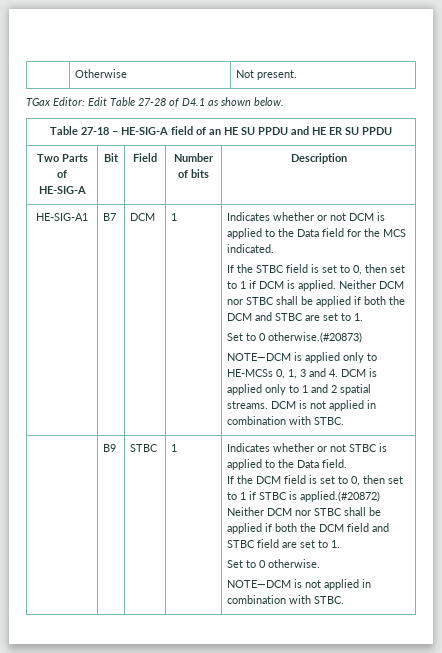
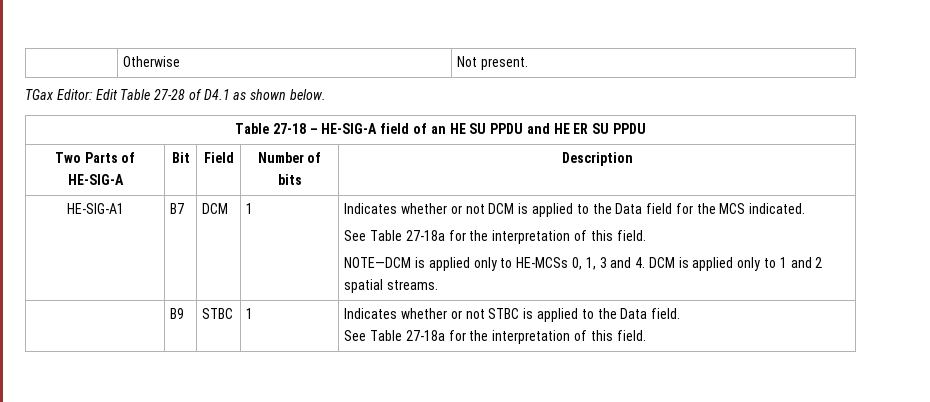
  Indicates whether or not DCM is applied to the Data field for the MCS indicated.
- If the STBC field is set to 0, then set to 1 if DCM is applied. Neither DCM nor STBC shall be applied if both the DCM and STBC are set to 1.
- Set to 0 otherwise.(#20873)
+ See Table 27-18a for the interpretation of this field.
- DCM is not applied in combination with STBC.
  Indicates whether or not STBC is applied to the Data field.
- If the DCM field is set to 0, then set to 1 if STBC is applied.(#20872) Neither DCM nor STBC shall be applied if both the DCM field and STBC field are set to 1.
- Set to 0 otherwise.
- NOTE—DCM is not applied in combination with STBC.
+ See Table 27-18a for the interpretation of this field.

